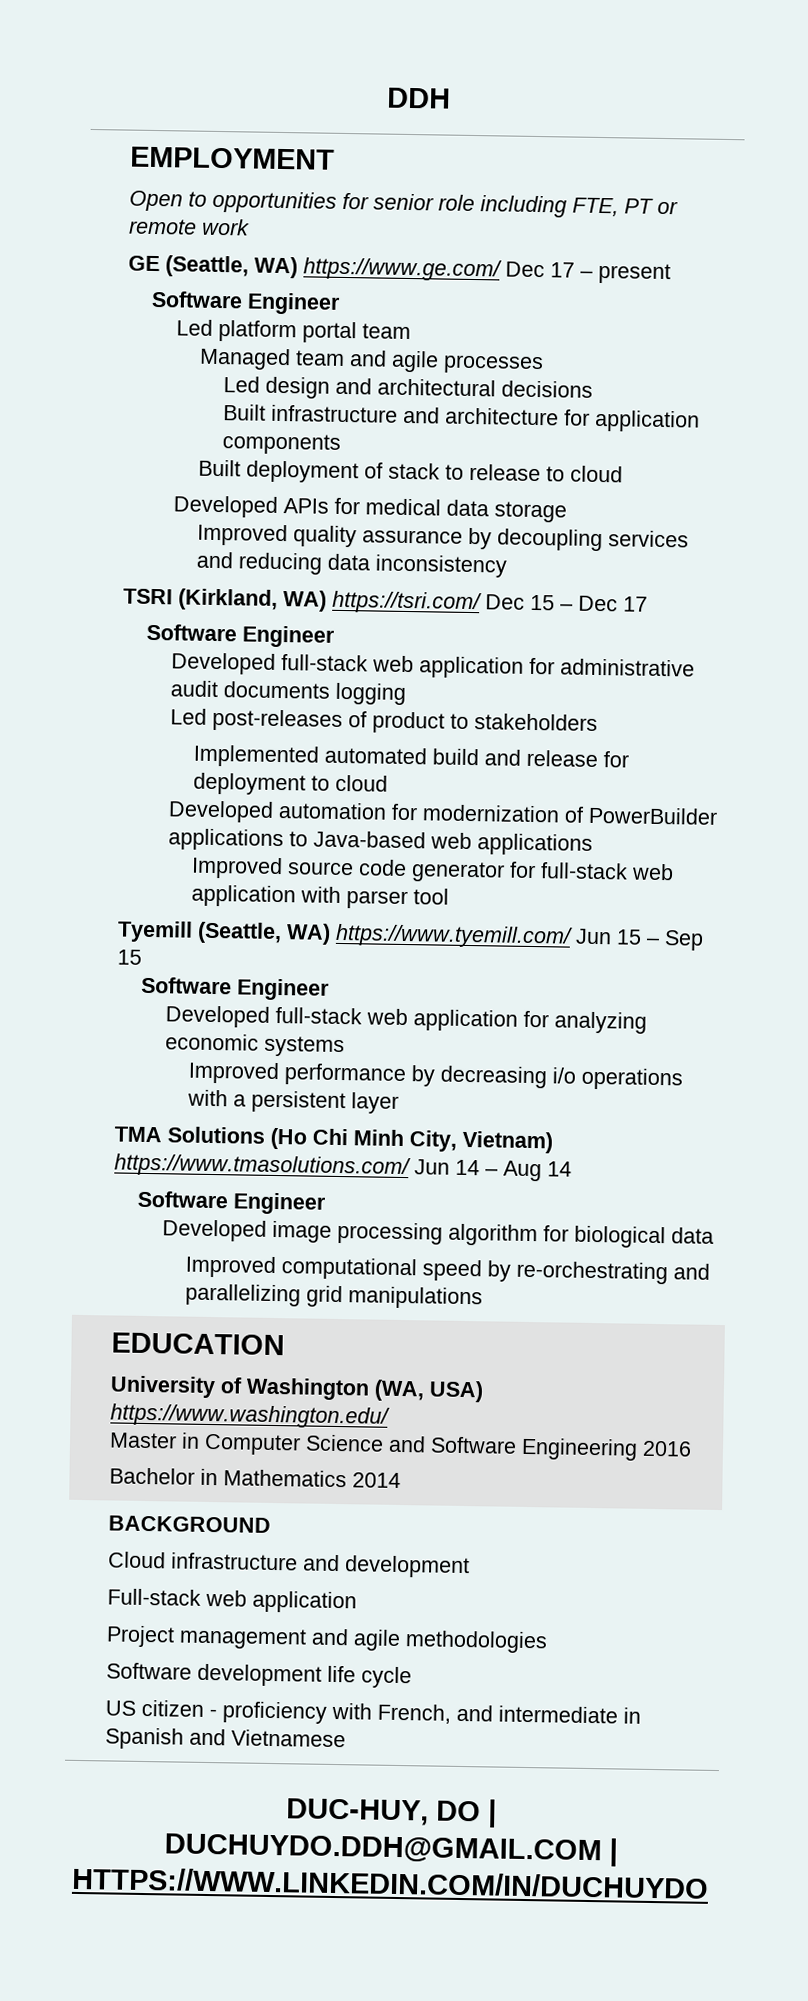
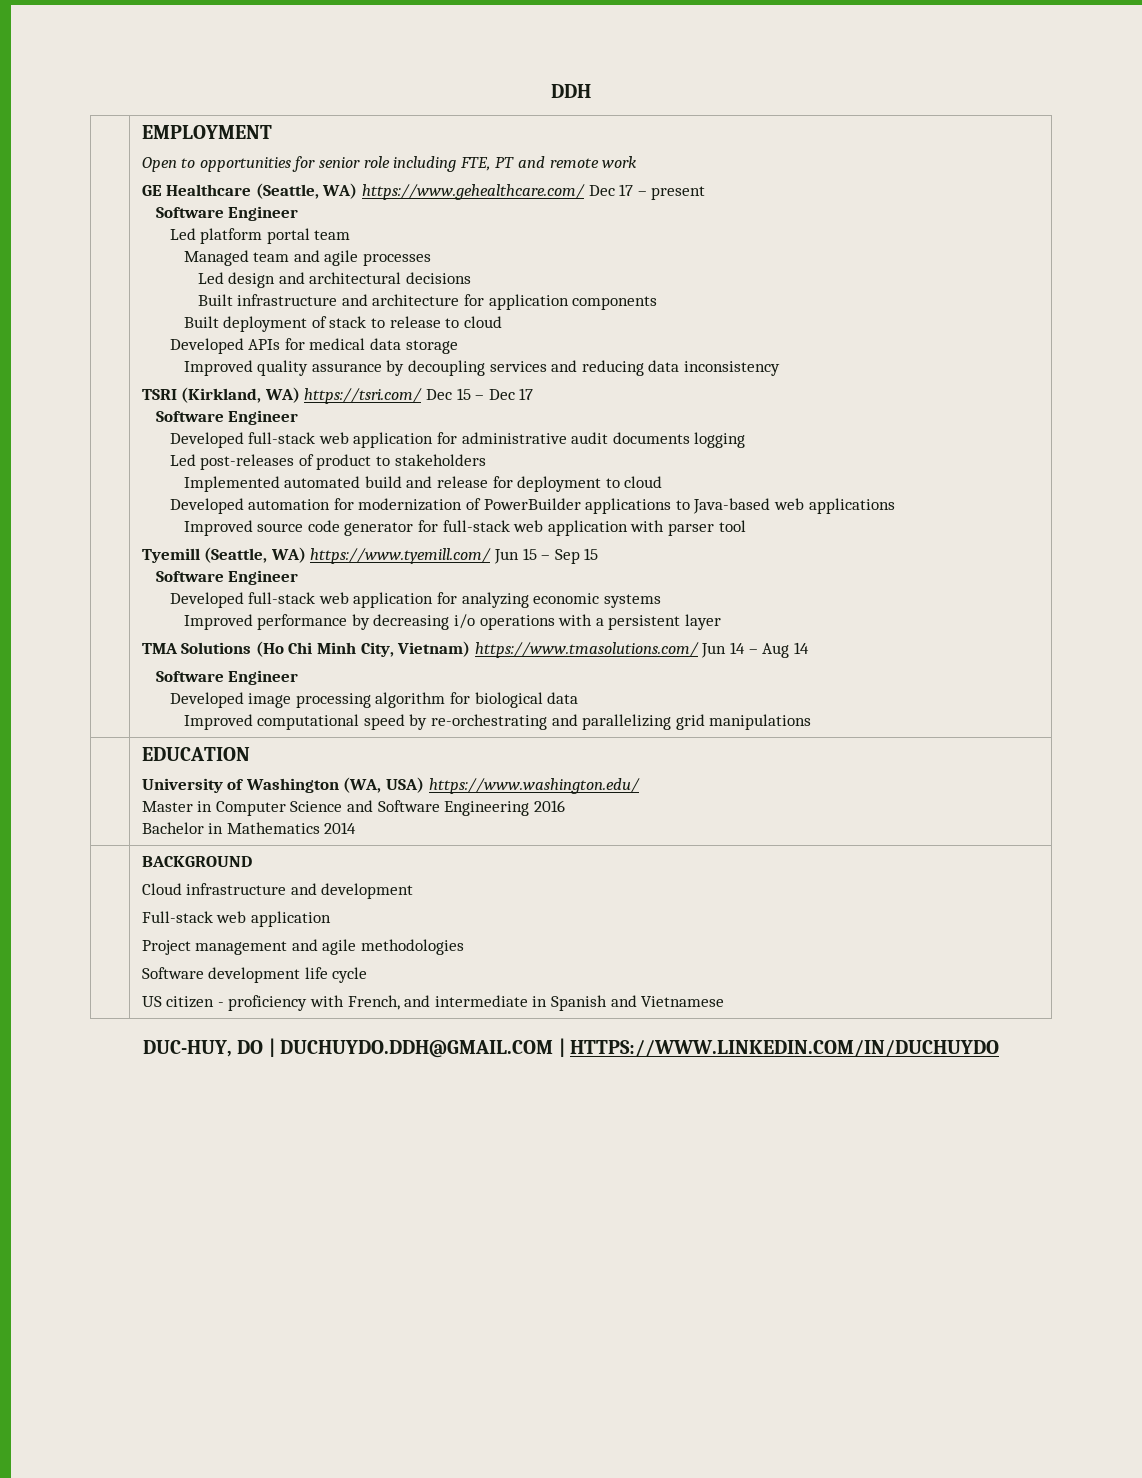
- Open to opportunities for senior role including FTE, PT or remote work
+ Open to opportunities for senior role including FTE, PT and remote work
- GE (Seattle, WA) https://www.ge.com/ Dec 17 – present
+ GE Healthcare (Seattle, WA) https://www.gehealthcare.com/ Dec 17 – present

